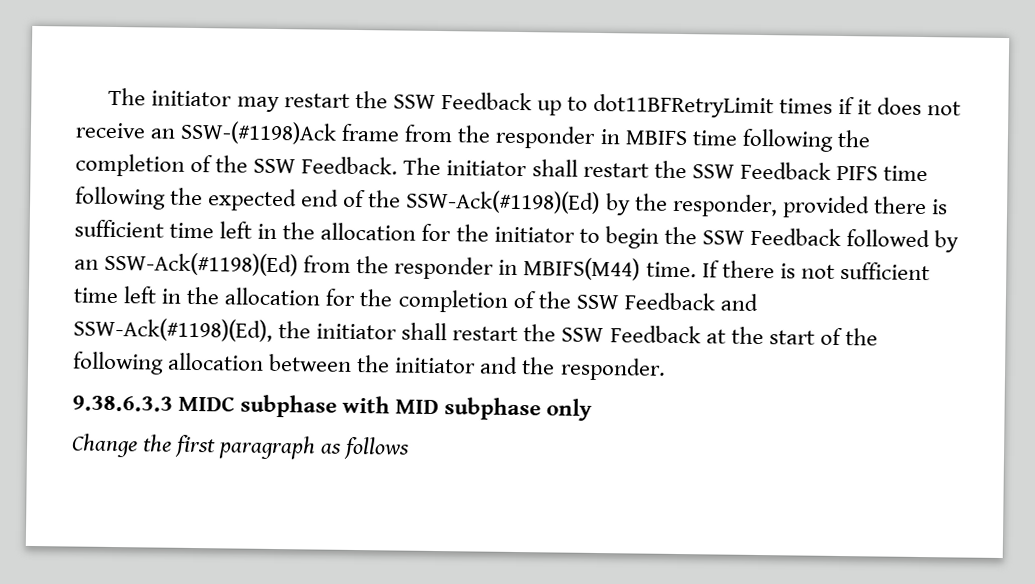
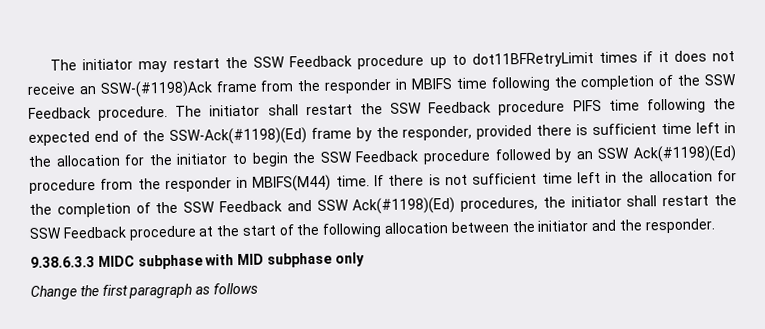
- The initiator may restart the SSW Feedback up to dot11BFRetryLimit times if it does not receive an SSW-(#1198)Ack frame from the responder in MBIFS time following the completion of the SSW Feedback.
+ The initiator may restart the SSW Feedback procedure up to dot11BFRetryLimit times if it does not receive an SSW-(#1198)Ack frame from the responder in MBIFS time following the completion of the SSW Feedback procedure.
- The initiator shall restart the SSW Feedback PIFS time following the expected end of the SSW-Ack(#1198)(Ed) by the responder, provided there is sufficient time left in the allocation for the initiator to begin the SSW Feedback followed by an SSW-Ack(#1198)(Ed) from the responder in MBIFS(M44) time.
+ The initiator shall restart the SSW Feedback procedure PIFS time following the expected end of the SSW-Ack(#1198)(Ed) frame by the responder, provided there is sufficient time left in the allocation for the initiator to begin the SSW Feedback procedure followed by an SSW Ack(#1198)(Ed) procedure from the responder in MBIFS(M44) time.
- If there is not sufficient time left in the allocation for the completion of the SSW Feedback and SSW-Ack(#1198)(Ed), the initiator shall restart the SSW Feedback at the start of the following allocation between the initiator and the responder.
+ If there is not sufficient time left in the allocation for the completion of the SSW Feedback and SSW Ack(#1198)(Ed) procedures, the initiator shall restart the SSW Feedback procedure at the start of the following allocation between the initiator and the responder.

